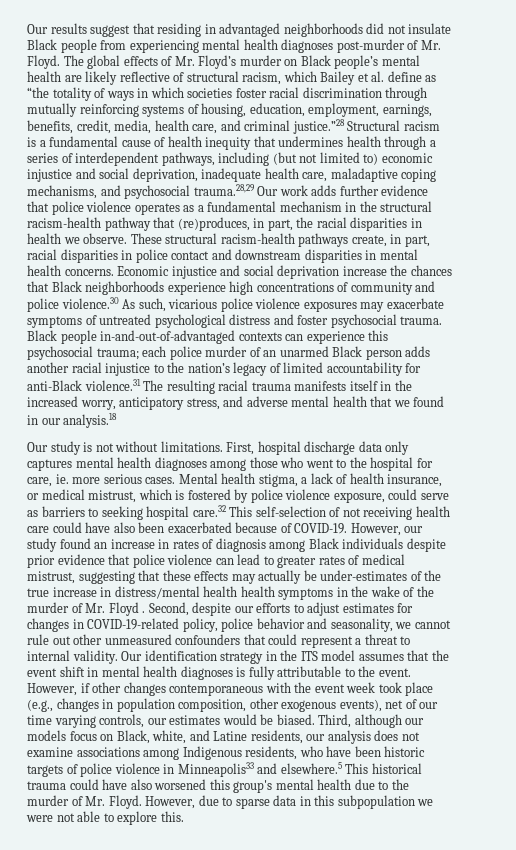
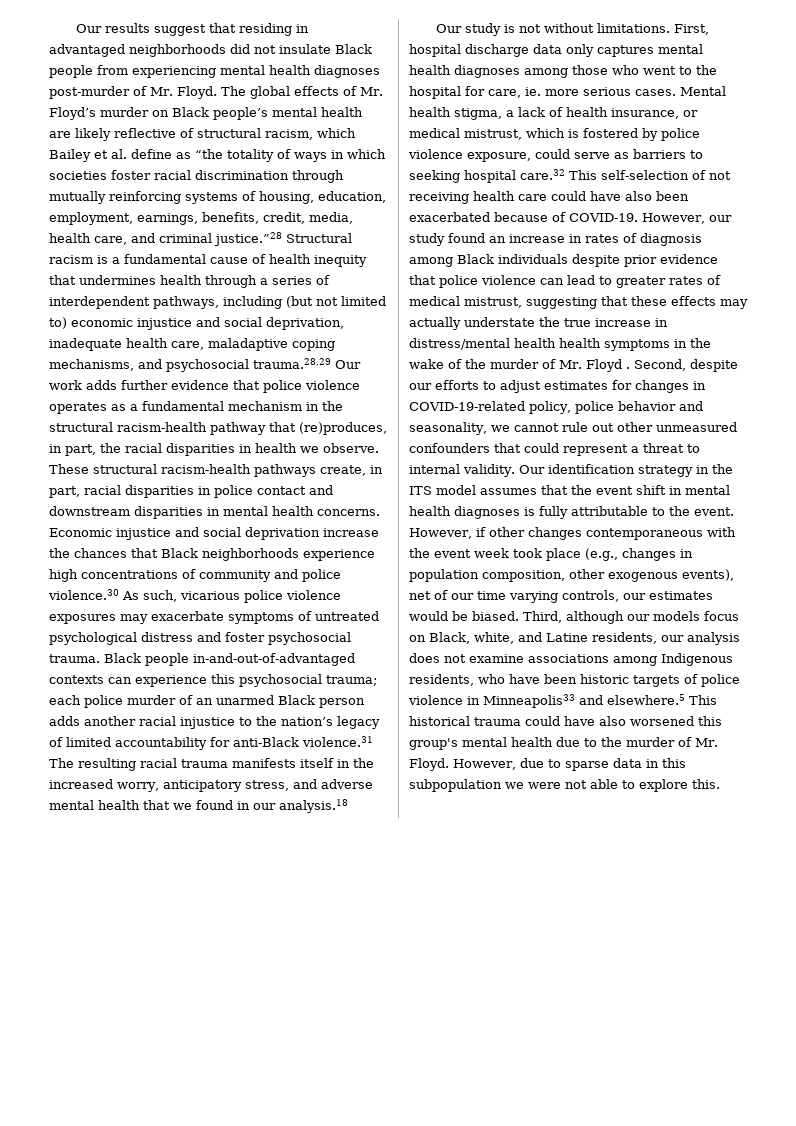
- However, our study found an increase in rates of diagnosis among Black individuals despite prior evidence that police violence can lead to greater rates of medical mistrust, suggesting that these effects may actually be under-estimates of the true increase in distress/mental health health symptoms in the wake of the murder of Mr. Floyd .
+ However, our study found an increase in rates of diagnosis among Black individuals despite prior evidence that police violence can lead to greater rates of medical mistrust, suggesting that these effects may actually understate the true increase in distress/mental health health symptoms in the wake of the murder of Mr. Floyd .

